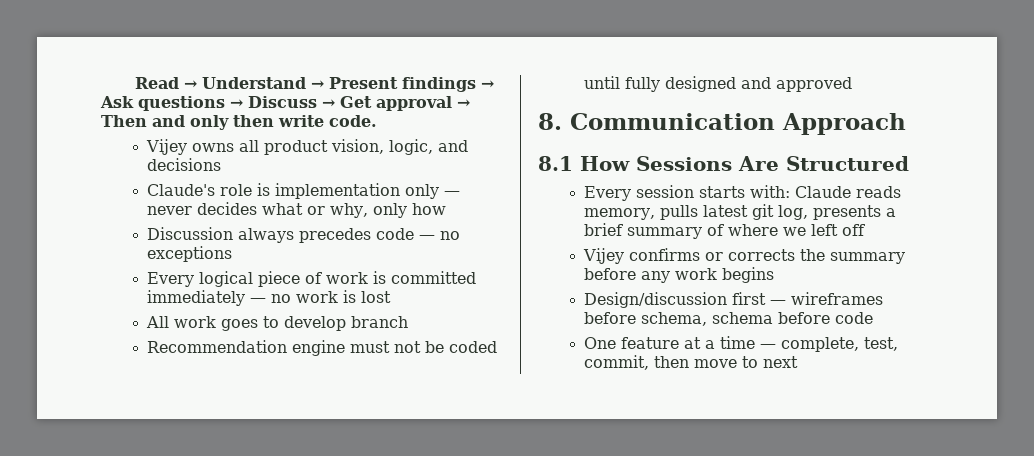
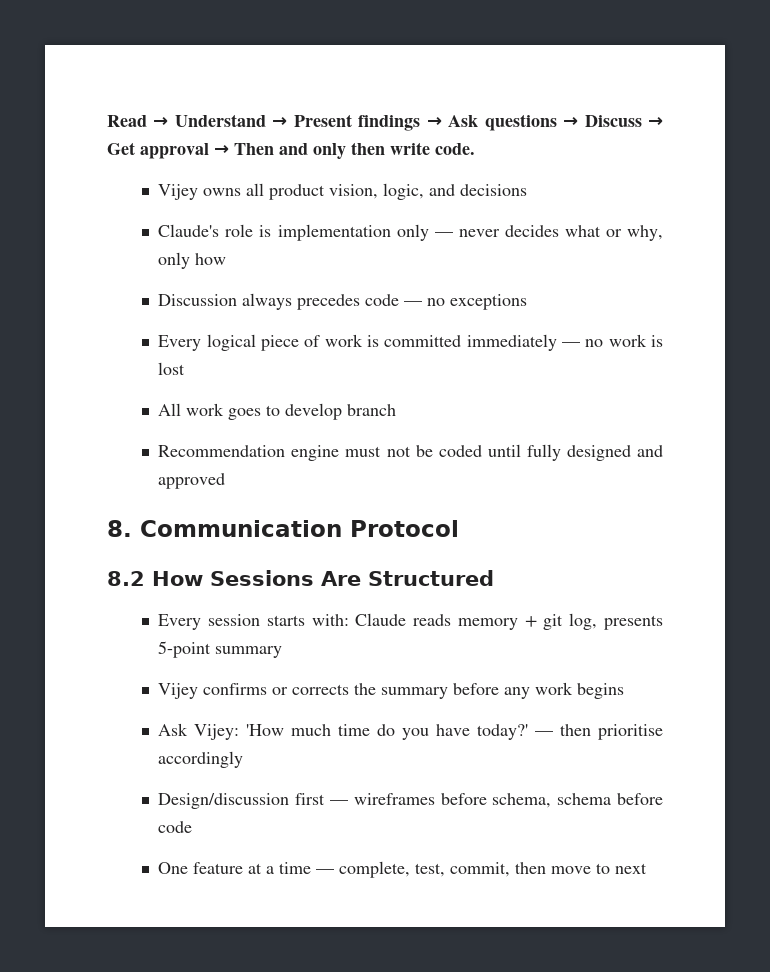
- 8. Communication Approach
- 8.1 How Sessions Are Structured
+ 8. Communication Protocol
+ 8.2 How Sessions Are Structured
- Every session starts with: Claude reads memory, pulls latest git log, presents a brief summary of where we left off
+ Every session starts with: Claude reads memory + git log, presents 5-point summary
+ Ask Vijey: 'How much time do you have today?' — then prioritise accordingly

